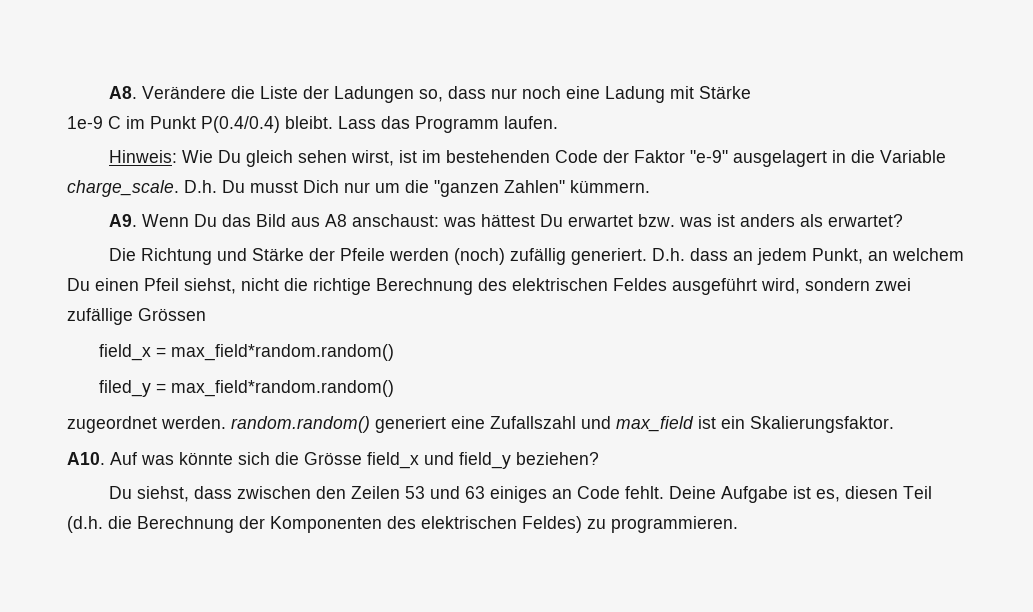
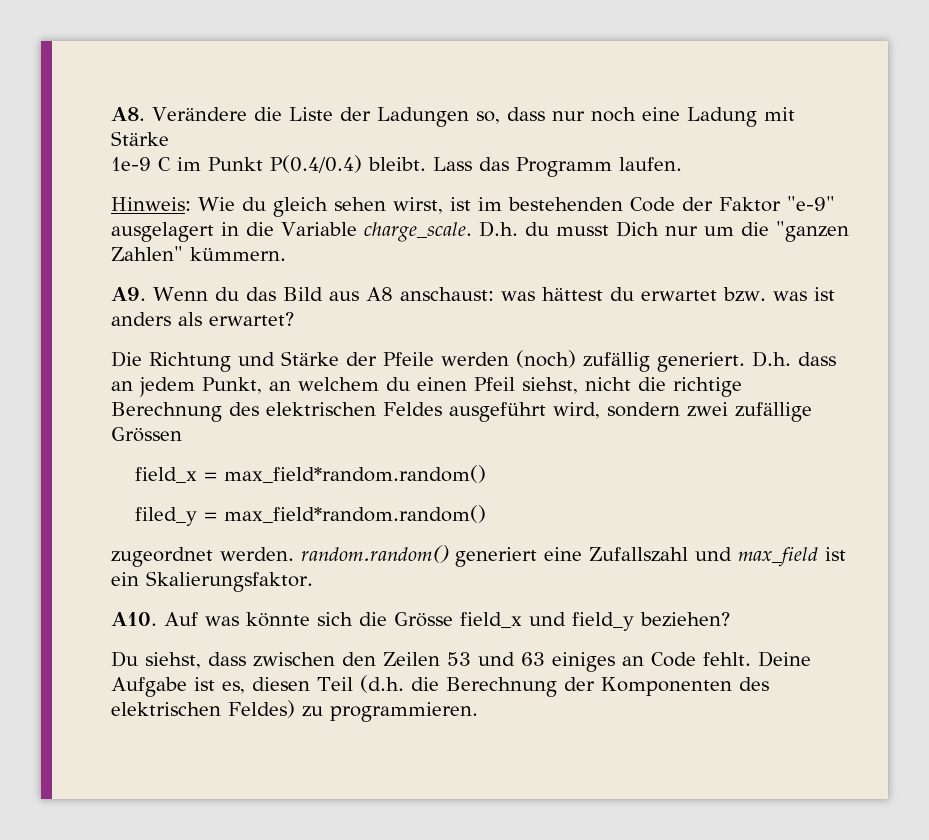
- Hinweis: Wie Du gleich sehen wirst, ist im bestehenden Code der Faktor "e-9" ausgelagert in die Variable charge_scale.
+ Hinweis: Wie du gleich sehen wirst, ist im bestehenden Code der Faktor "e-9" ausgelagert in die Variable charge_scale.
- D.h. Du musst Dich nur um die "ganzen Zahlen" kümmern.
+ D.h. du musst Dich nur um die "ganzen Zahlen" kümmern.
- A9. Wenn Du das Bild aus A8 anschaust: was hättest Du erwartet bzw. was ist anders als erwartet?
+ A9. Wenn du das Bild aus A8 anschaust: was hättest du erwartet bzw. was ist anders als erwartet?
- D.h. dass an jedem Punkt, an welchem Du einen Pfeil siehst, nicht die richtige Berechnung des elektrischen Feldes ausgeführt wird, sondern zwei zufällige Grössen
+ D.h. dass an jedem Punkt, an welchem du einen Pfeil siehst, nicht die richtige Berechnung des elektrischen Feldes ausgeführt wird, sondern zwei zufällige Grössen

